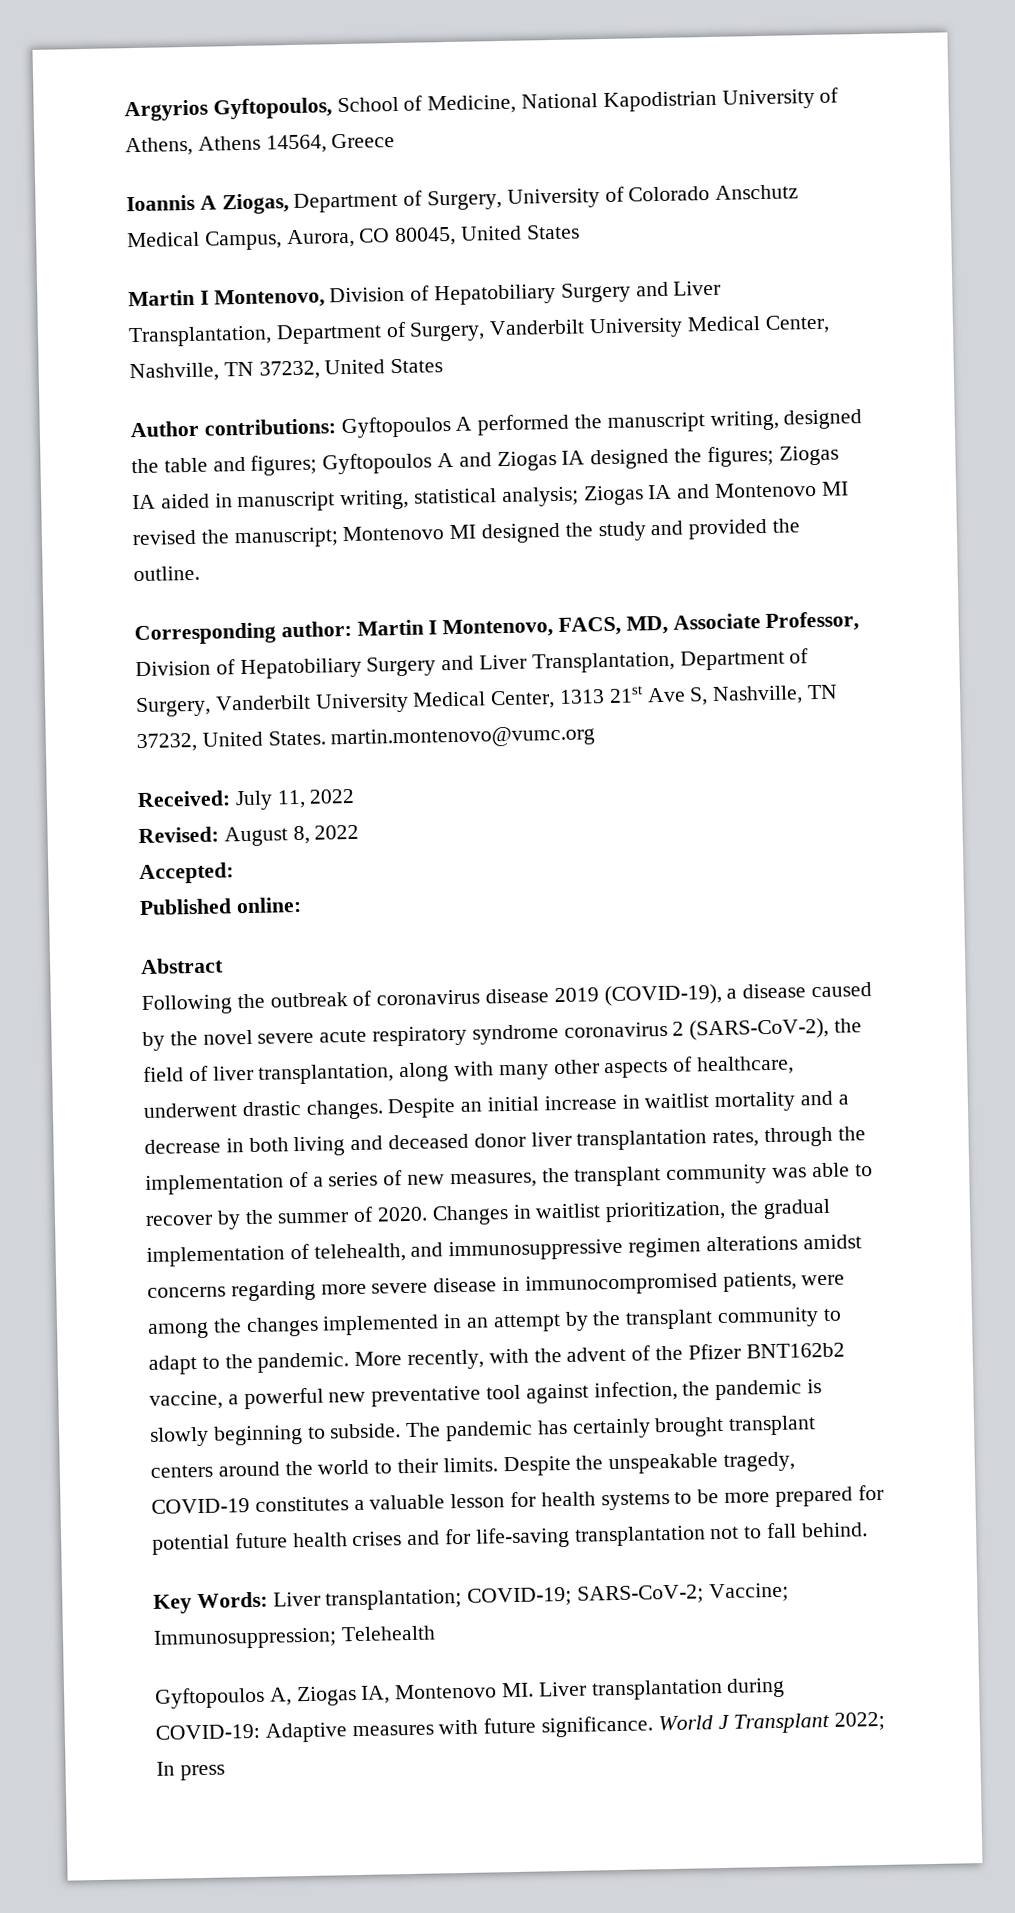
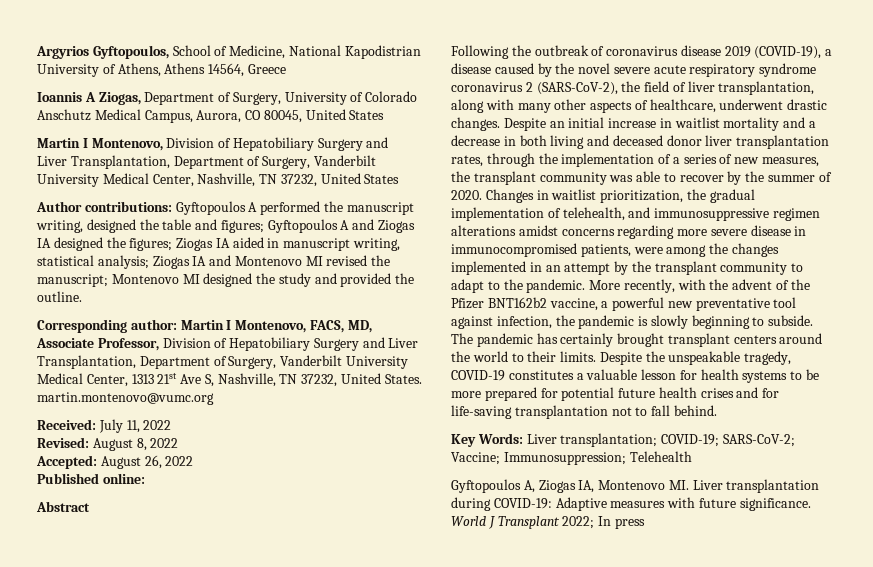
- Accepted:
+ Accepted: August 26, 2022

